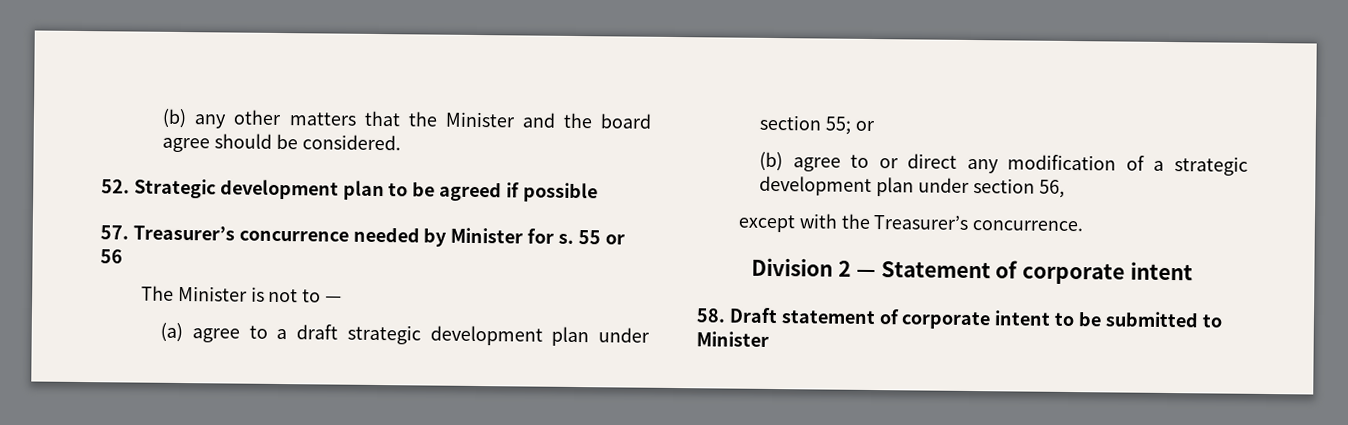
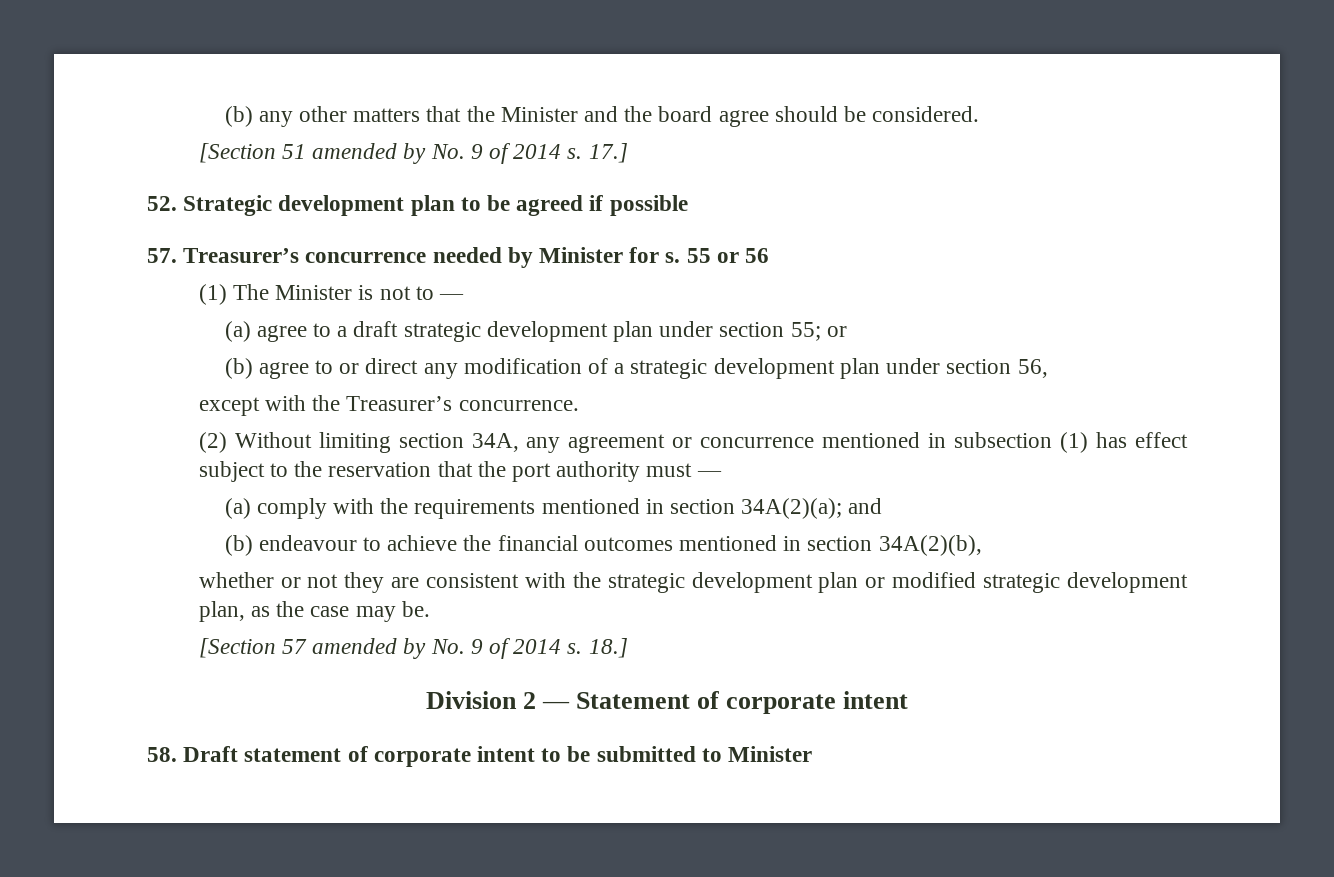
+ [Section 51 amended by No. 9 of 2014 s. 17.]
- The Minister is not to —
+ (1) The Minister is not to —
+ (2) Without limiting section 34A, any agreement or concurrence mentioned in subsection (1) has effect subject to the reservation that the port authority must —
+ (a) comply with the requirements mentioned in section 34A(2)(a); and
+ (b) endeavour to achieve the financial outcomes mentioned in section 34A(2)(b),
+ whether or not they are consistent with the strategic development plan or modified strategic development plan, as the case may be.
+ [Section 57 amended by No. 9 of 2014 s. 18.]

